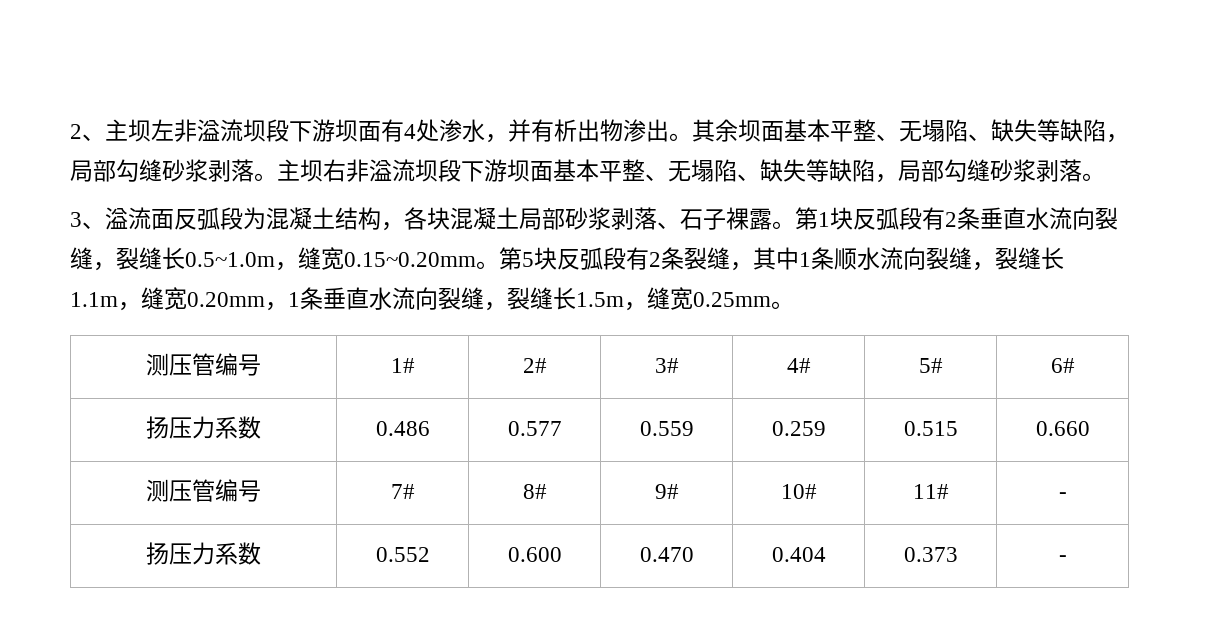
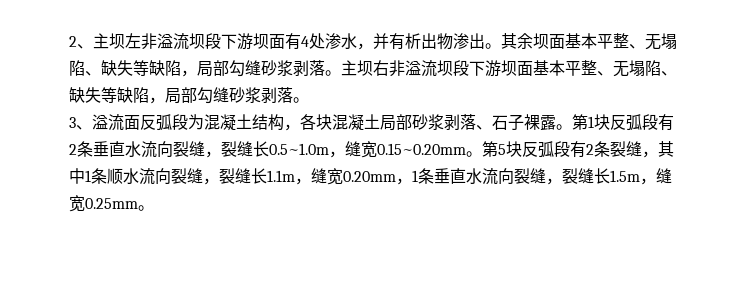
- 测压管编号 | 1# | 2# | 3# | 4# | 5# | 6#
- 扬压力系数 | 0.486 | 0.577 | 0.559 | 0.259 | 0.515 | 0.660
- 测压管编号 | 7# | 8# | 9# | 10# | 11# | -
- 扬压力系数 | 0.552 | 0.600 | 0.470 | 0.404 | 0.373 | -

